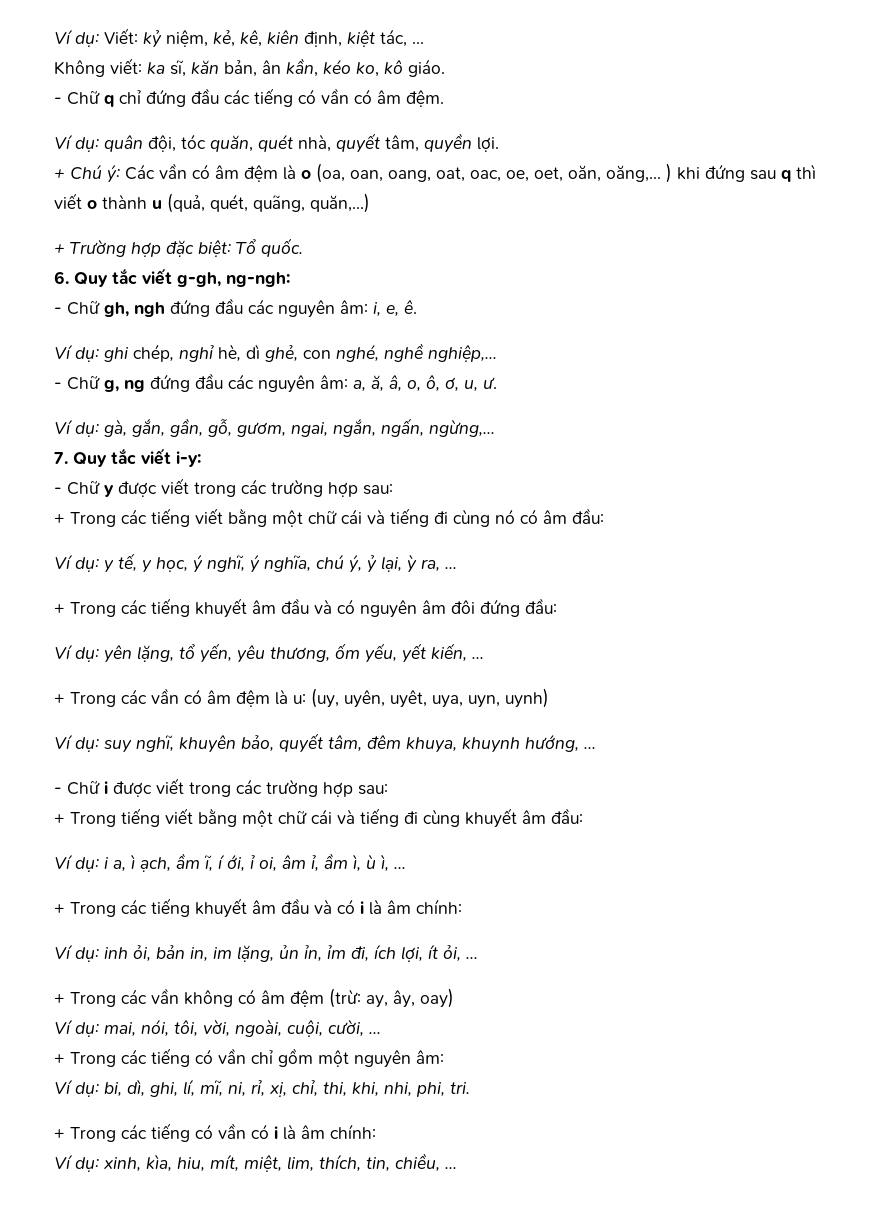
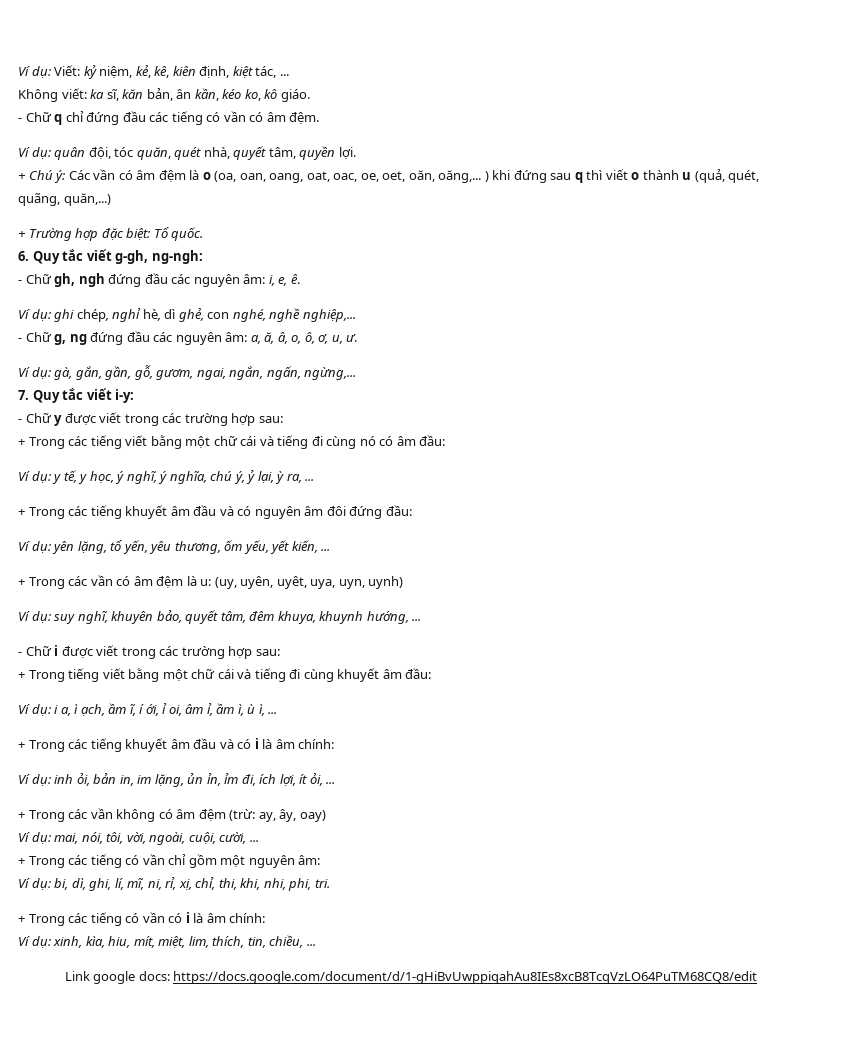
+ Link google docs: https://docs.google.com/document/d/1-gHiBvUwppiqahAu8IEs8xcB8TcqVzLO64PuTM68CQ8/edit

